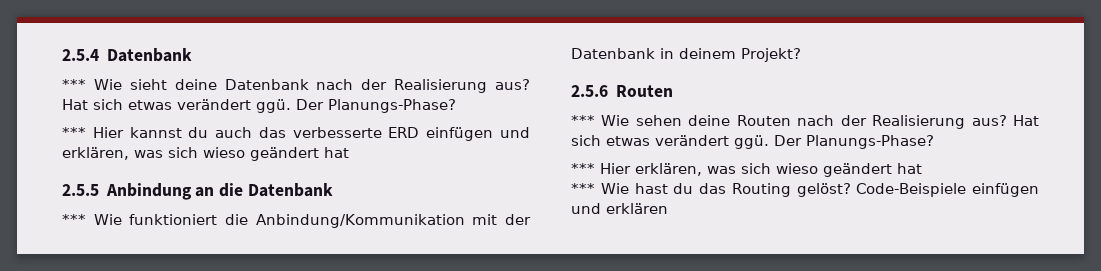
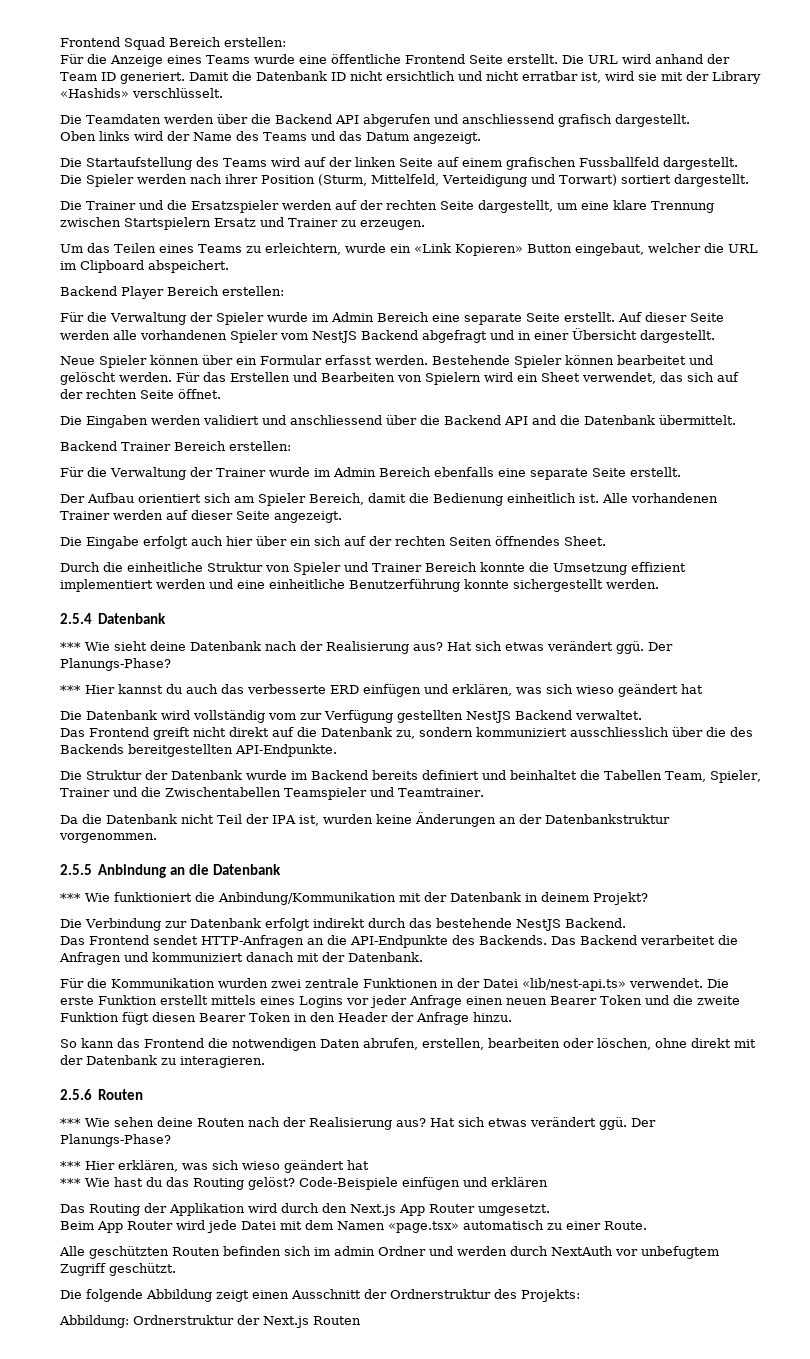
+ Frontend Squad Bereich erstellen:
+ Für die Anzeige eines Teams wurde eine öffentliche Frontend Seite erstellt. Die URL wird anhand der Team ID generiert. Damit die Datenbank ID nicht ersichtlich und nicht erratbar ist, wird sie mit der Library «Hashids» verschlüsselt.
+ Die Teamdaten werden über die Backend API abgerufen und anschliessend grafisch dargestellt.
+ Oben links wird der Name des Teams und das Datum angezeigt.
+ Die Startaufstellung des Teams wird auf der linken Seite auf einem grafischen Fussballfeld dargestellt. Die Spieler werden nach ihrer Position (Sturm, Mittelfeld, Verteidigung und Torwart) sortiert dargestellt.
+ Die Trainer und die Ersatzspieler werden auf der rechten Seite dargestellt, um eine klare Trennung zwischen Startspielern Ersatz und Trainer zu erzeugen.
+ Um das Teilen eines Teams zu erleichtern, wurde ein «Link Kopieren» Button eingebaut, welcher die URL im Clipboard abspeichert.
+ Backend Player Bereich erstellen:
+ Für die Verwaltung der Spieler wurde im Admin Bereich eine separate Seite erstellt. Auf dieser Seite werden alle vorhandenen Spieler vom NestJS Backend abgefragt und in einer Übersicht dargestellt.
+ Neue Spieler können über ein Formular erfasst werden. Bestehende Spieler können bearbeitet und gelöscht werden. Für das Erstellen und Bearbeiten von Spielern wird ein Sheet verwendet, das sich auf der rechten Seite öffnet.
+ Die Eingaben werden validiert und anschliessend über die Backend API and die Datenbank übermittelt.
+ Backend Trainer Bereich erstellen:
+ Für die Verwaltung der Trainer wurde im Admin Bereich ebenfalls eine separate Seite erstellt.
+ Der Aufbau orientiert sich am Spieler Bereich, damit die Bedienung einheitlich ist. Alle vorhandenen Trainer werden auf dieser Seite angezeigt.
+ Die Eingabe erfolgt auch hier über ein sich auf der rechten Seiten öffnendes Sheet.
+ Durch die einheitliche Struktur von Spieler und Trainer Bereich konnte die Umsetzung effizient implementiert werden und eine einheitliche Benutzerführung konnte sichergestellt werden.
+ Die Datenbank wird vollständig vom zur Verfügung gestellten NestJS Backend verwaltet.
+ Das Frontend greift nicht direkt auf die Datenbank zu, sondern kommuniziert ausschliesslich über die des Backends bereitgestellten API-Endpunkte.
+ Die Struktur der Datenbank wurde im Backend bereits definiert und beinhaltet die Tabellen Team, Spieler, Trainer und die Zwischentabellen Teamspieler und Teamtrainer.
+ Da die Datenbank nicht Teil der IPA ist, wurden keine Änderungen an der Datenbankstruktur vorgenommen.
+ Die Verbindung zur Datenbank erfolgt indirekt durch das bestehende NestJS Backend.
+ Das Frontend sendet HTTP-Anfragen an die API-Endpunkte des Backends. Das Backend verarbeitet die Anfragen und kommuniziert danach mit der Datenbank.
+ Für die Kommunikation wurden zwei zentrale Funktionen in der Datei «lib/nest-api.ts» verwendet. Die erste Funktion erstellt mittels eines Logins vor jeder Anfrage einen neuen Bearer Token und die zweite Funktion fügt diesen Bearer Token in den Header der Anfrage hinzu.
+ So kann das Frontend die notwendigen Daten abrufen, erstellen, bearbeiten oder löschen, ohne direkt mit der Datenbank zu interagieren.
+ Das Routing der Applikation wird durch den Next.js App Router umgesetzt.
+ Beim App Router wird jede Datei mit dem Namen «page.tsx» automatisch zu einer Route.
+ Alle geschützten Routen befinden sich im admin Ordner und werden durch NextAuth vor unbefugtem Zugriff geschützt.
+ Die folgende Abbildung zeigt einen Ausschnitt der Ordnerstruktur des Projekts:
+ Abbildung: Ordnerstruktur der Next.js Routen

